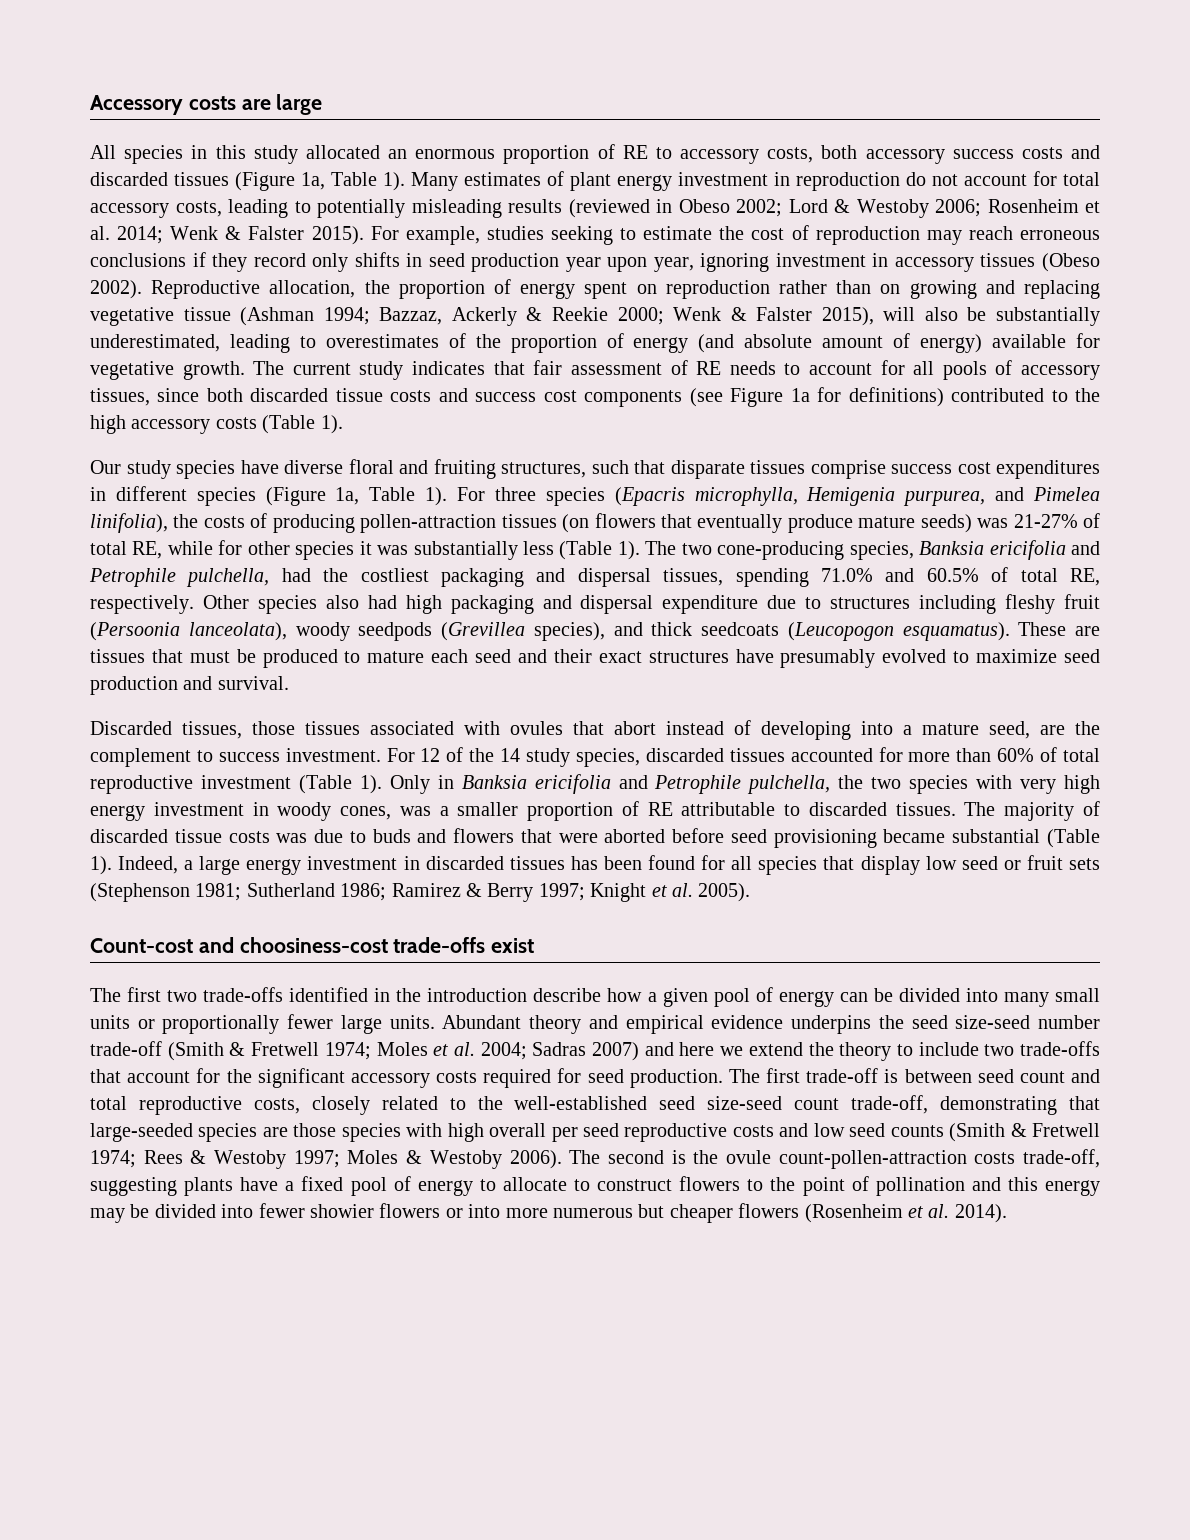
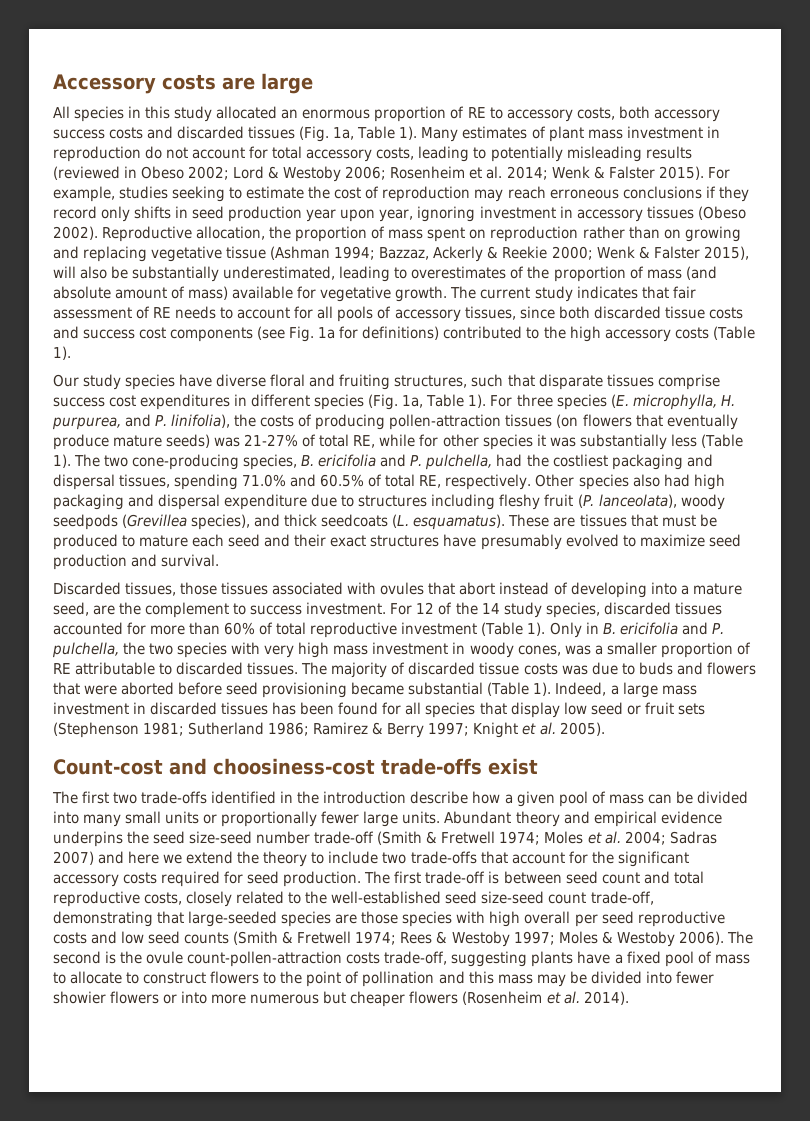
- All species in this study allocated an enormous proportion of RE to accessory costs, both accessory success costs and discarded tissues (Figure 1a, Table 1).
+ All species in this study allocated an enormous proportion of RE to accessory costs, both accessory success costs and discarded tissues (Fig. 1a, Table 1).
- Many estimates of plant energy investment in reproduction do not account for total accessory costs, leading to potentially misleading results (reviewed in Obeso 2002; Lord & Westoby 2006; Rosenheim et al. 2014; Wenk & Falster 2015).
+ Many estimates of plant mass investment in reproduction do not account for total accessory costs, leading to potentially misleading results (reviewed in Obeso 2002; Lord & Westoby 2006; Rosenheim et al. 2014; Wenk & Falster 2015).
- Reproductive allocation, the proportion of energy spent on reproduction rather than on growing and replacing vegetative tissue (Ashman 1994; Bazzaz, Ackerly & Reekie 2000; Wenk & Falster 2015), will also be substantially underestimated, leading to overestimates of the proportion of energy (and absolute amount of energy) available for vegetative growth.
+ Reproductive allocation, the proportion of mass spent on reproduction rather than on growing and replacing vegetative tissue (Ashman 1994; Bazzaz, Ackerly & Reekie 2000; Wenk & Falster 2015), will also be substantially underestimated, leading to overestimates of the proportion of mass (and absolute amount of mass) available for vegetative growth.
- The current study indicates that fair assessment of RE needs to account for all pools of accessory tissues, since both discarded tissue costs and success cost components (see Figure 1a for definitions) contributed to the high accessory costs (Table 1).
+ The current study indicates that fair assessment of RE needs to account for all pools of accessory tissues, since both discarded tissue costs and success cost components (see Fig. 1a for definitions) contributed to the high accessory costs (Table 1).
- Our study species have diverse floral and fruiting structures, such that disparate tissues comprise success cost expenditures in different species (Figure 1a, Table 1).
+ Our study species have diverse floral and fruiting structures, such that disparate tissues comprise success cost expenditures in different species (Fig. 1a, Table 1).
- For three species (Epacris microphylla, Hemigenia purpurea, and Pimelea linifolia), the costs of producing pollen-attraction tissues (on flowers that eventually produce mature seeds) was 21-27% of total RE, while for other species it was substantially less (Table 1).
+ For three species (E. microphylla, H. purpurea, and P. linifolia), the costs of producing pollen-attraction tissues (on flowers that eventually produce mature seeds) was 21-27% of total RE, while for other species it was substantially less (Table 1).
- The two cone-producing species, Banksia ericifolia and Petrophile pulchella, had the costliest packaging and dispersal tissues, spending 71.0% and 60.5% of total RE, respectively.
+ The two cone-producing species, B. ericifolia and P. pulchella, had the costliest packaging and dispersal tissues, spending 71.0% and 60.5% of total RE, respectively.
- Other species also had high packaging and dispersal expenditure due to structures including fleshy fruit (Persoonia lanceolata), woody seedpods (Grevillea species), and thick seedcoats (Leucopogon esquamatus).
+ Other species also had high packaging and dispersal expenditure due to structures including fleshy fruit (P. lanceolata), woody seedpods (Grevillea species), and thick seedcoats (L. esquamatus).
- Only in Banksia ericifolia and Petrophile pulchella, the two species with very high energy investment in woody cones, was a smaller proportion of RE attributable to discarded tissues.
+ Only in B. ericifolia and P. pulchella, the two species with very high mass investment in woody cones, was a smaller proportion of RE attributable to discarded tissues.
- Indeed, a large energy investment in discarded tissues has been found for all species that display low seed or fruit sets (Stephenson 1981; Sutherland 1986; Ramirez & Berry 1997; Knight et al. 2005).
+ Indeed, a large mass investment in discarded tissues has been found for all species that display low seed or fruit sets (Stephenson 1981; Sutherland 1986; Ramirez & Berry 1997; Knight et al. 2005).
- The first two trade-offs identified in the introduction describe how a given pool of energy can be divided into many small units or proportionally fewer large units.
+ The first two trade-offs identified in the introduction describe how a given pool of mass can be divided into many small units or proportionally fewer large units.
- The second is the ovule count-pollen-attraction costs trade-off, suggesting plants have a fixed pool of energy to allocate to construct flowers to the point of pollination and this energy may be divided into fewer showier flowers or into more numerous but cheaper flowers (Rosenheim et al. 2014).
+ The second is the ovule count-pollen-attraction costs trade-off, suggesting plants have a fixed pool of mass to allocate to construct flowers to the point of pollination and this mass may be divided into fewer showier flowers or into more numerous but cheaper flowers (Rosenheim et al. 2014).

